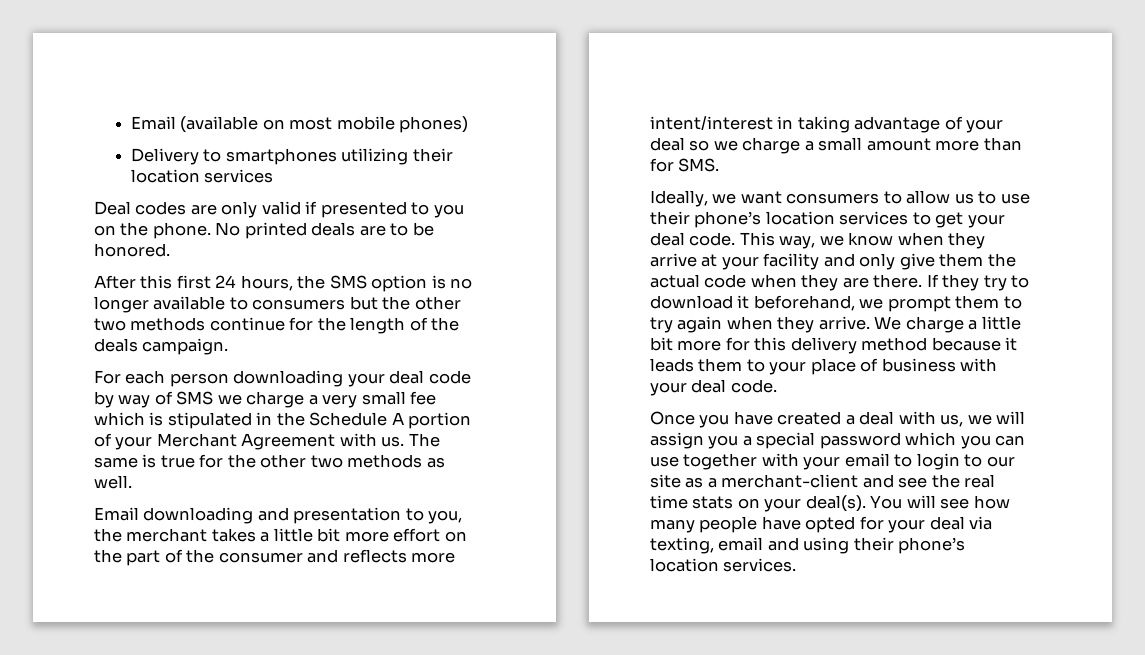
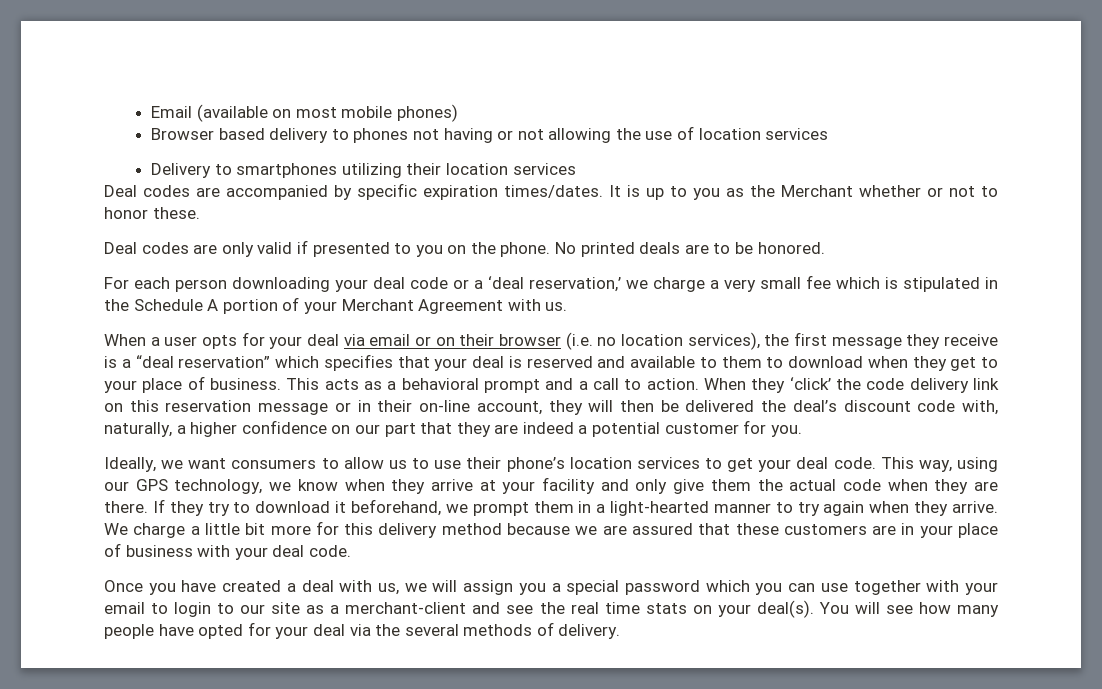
+ Browser based delivery to phones not having or not allowing the use of location services
+ Deal codes are accompanied by specific expiration times/dates. It is up to you as the Merchant whether or not to honor these.
- After this first 24 hours, the SMS option is no longer available to consumers but the other two methods continue for the length of the deals campaign.
- For each person downloading your deal code by way of SMS we charge a very small fee which is stipulated in the Schedule A portion of your Merchant Agreement with us. The same is true for the other two methods as well.
- Email downloading and presentation to you, the merchant takes a little bit more effort on the part of the consumer and reflects more intent/interest in taking advantage of your deal so we charge a small amount more than for SMS.
+ For each person downloading your deal code or a ‘deal reservation,’ we charge a very small fee which is stipulated in the Schedule A portion of your Merchant Agreement with us.
+ When a user opts for your deal via email or on their browser (i.e. no location services), the first message they receive is a “deal reservation” which specifies that your deal is reserved and available to them to download when they get to your place of business. This acts as a behavioral prompt and a call to action. When they ‘click’ the code delivery link on this reservation message or in their on-line account, they will then be delivered the deal’s discount code with, naturally, a higher confidence on our part that they are indeed a potential customer for you.
- This way, we know when they arrive at your facility and only give them the actual code when they are there.
+ This way, using our GPS technology, we know when they arrive at your facility and only give them the actual code when they are there.
- If they try to download it beforehand, we prompt them to try again when they arrive.
+ If they try to download it beforehand, we prompt them in a light-hearted manner to try again when they arrive.
- We charge a little bit more for this delivery method because it leads them to your place of business with your deal code.
+ We charge a little bit more for this delivery method because we are assured that these customers are in your place of business with your deal code.
- You will see how many people have opted for your deal via texting, email and using their phone’s location services.
+ You will see how many people have opted for your deal via the several methods of delivery.

